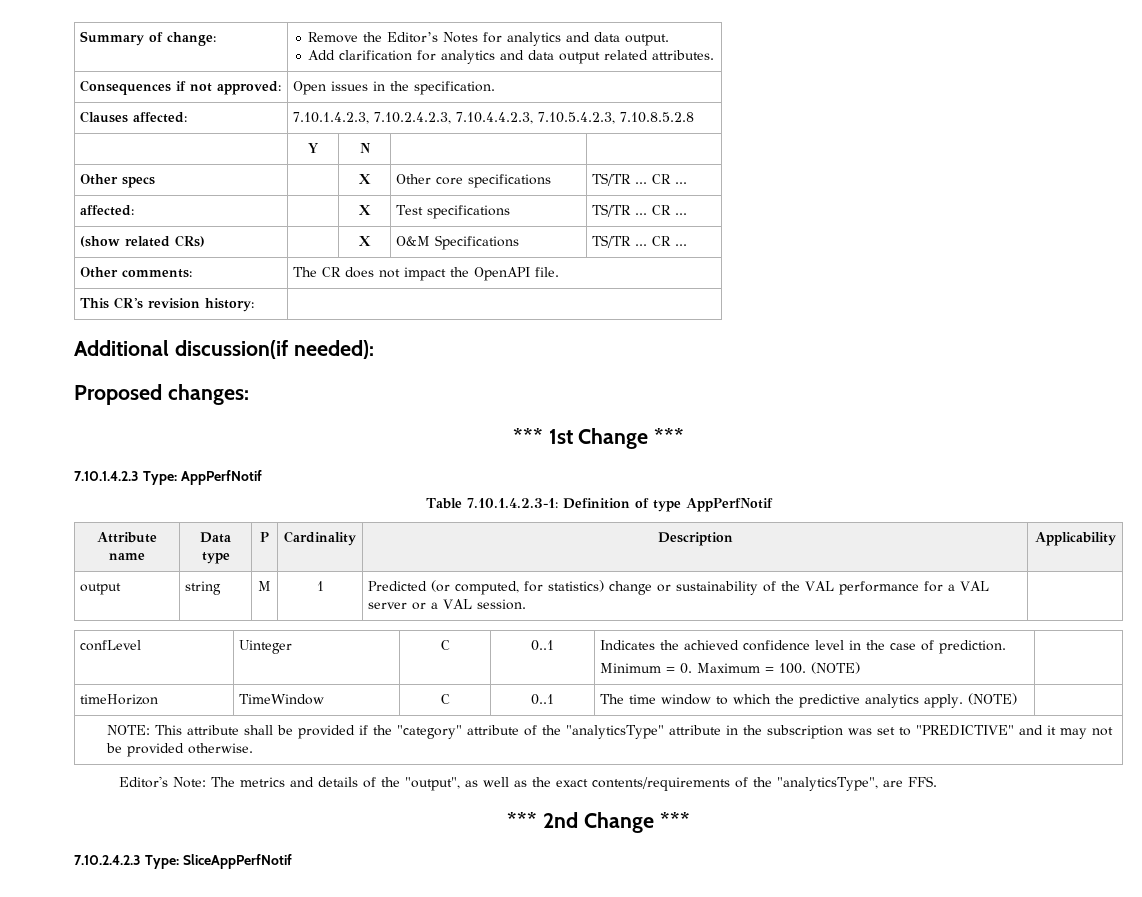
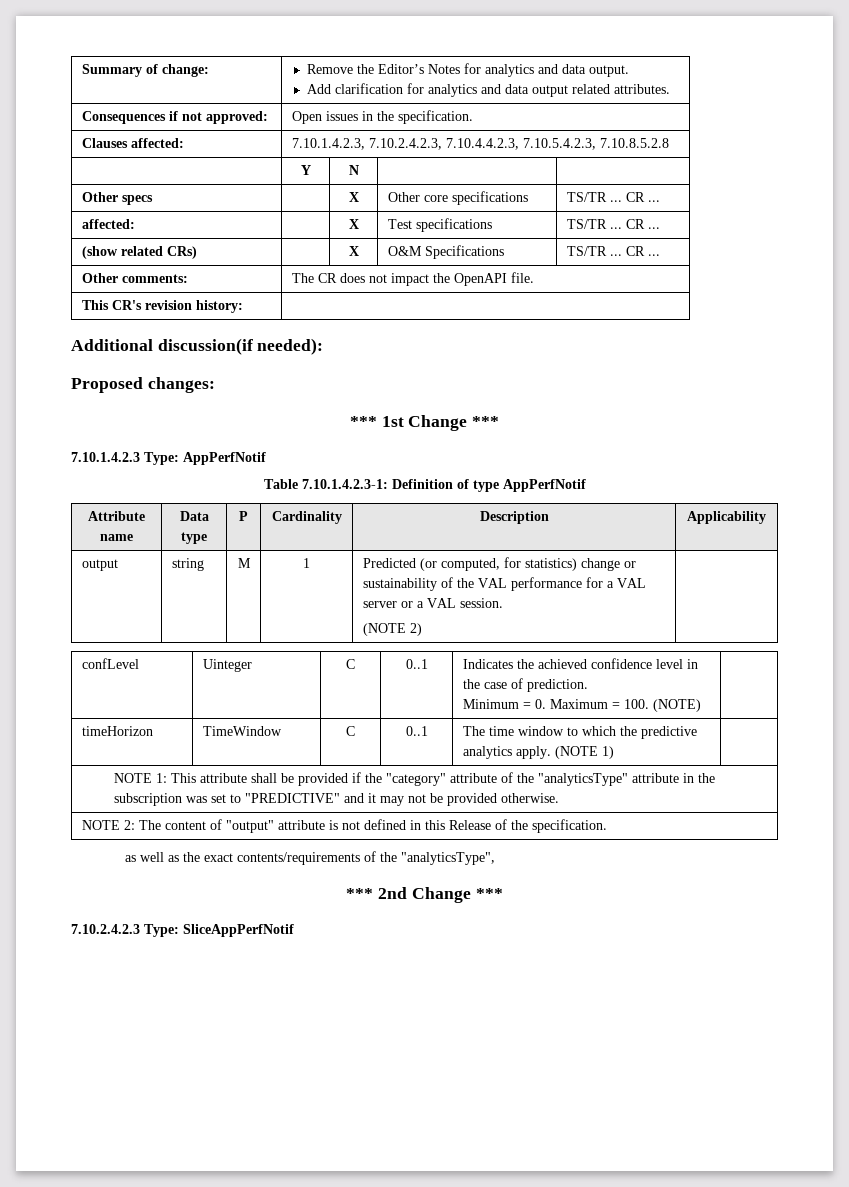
- output | string | M | 1 | Predicted (or computed, for statistics) change or sustainability of the VAL performance for a VAL server or a VAL session. |
+ output | string | M | 1 | Predicted (or computed, for statistics) change or sustainability of the VAL performance for a VAL server or a VAL session.
+ (NOTE 2) |
- timeHorizon | TimeWindow | C | 0..1 | The time window to which the predictive analytics apply. (NOTE) |
- NOTE: This attribute shall be provided if the "category" attribute of the "analyticsType" attribute in the subscription was set to "PREDICTIVE" and it may not be provided otherwise.
+ timeHorizon | TimeWindow | C | 0..1 | The time window to which the predictive analytics apply. (NOTE 1) |
+ NOTE 1: This attribute shall be provided if the "category" attribute of the "analyticsType" attribute in the subscription was set to "PREDICTIVE" and it may not be provided otherwise.
- Editor's Note: The metrics and details of the "output", as well as the exact contents/requirements of the "analyticsType", are FFS.
+ NOTE 2: The content of "output" attribute is not defined in this Release of the specification.
+ as well as the exact contents/requirements of the "analyticsType",

